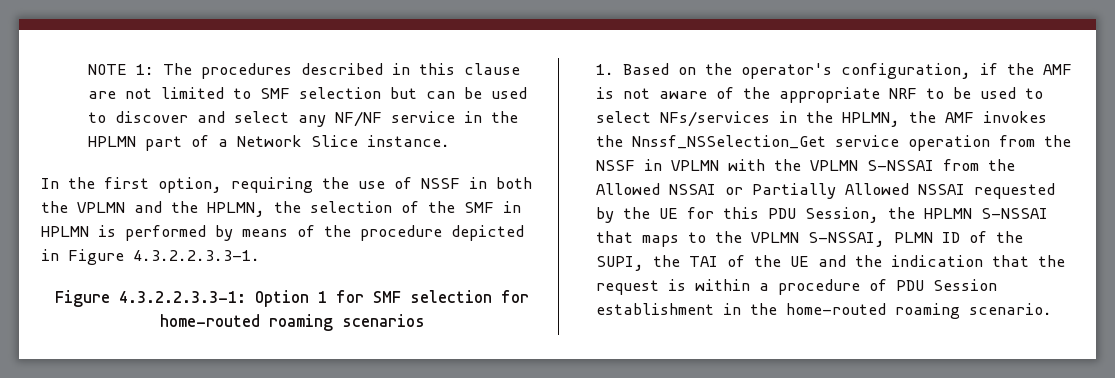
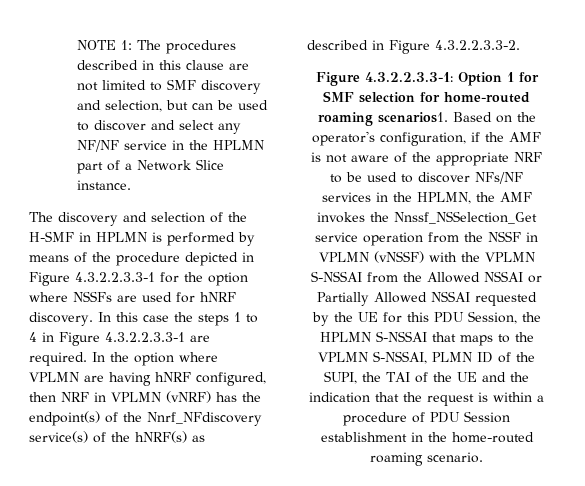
- NOTE 1: The procedures described in this clause are not limited to SMF selection but can be used to discover and select any NF/NF service in the HPLMN part of a Network Slice instance.
+ NOTE 1: The procedures described in this clause are not limited to SMF discovery and selection, but can be used to discover and select any NF/NF service in the HPLMN part of a Network Slice instance.
- In the first option, requiring the use of NSSF in both the VPLMN and the HPLMN, the selection of the SMF in HPLMN is performed by means of the procedure depicted in Figure 4.3.2.2.3.3-1.
+ The discovery and selection of the H-SMF in HPLMN is performed by means of the procedure depicted in Figure 4.3.2.2.3.3-1 for the option where NSSFs are used for hNRF discovery. In this case the steps 1 to 4 in Figure 4.3.2.2.3.3-1 are required. In the option where VPLMN are having hNRF configured, then NRF in VPLMN (vNRF) has the endpoint(s) of the Nnrf_NFdiscovery service(s) of the hNRF(s) as described in Figure 4.3.2.2.3.3-2.
- Option 1 for SMF selection for home-routed roaming scenarios
- 1. Based on the operator's configuration, if the AMF is not aware of the appropriate NRF to be used to select NFs/services in the HPLMN, the AMF invokes the Nnssf_NSSelection_Get service operation from the NSSF in VPLMN with the VPLMN S-NSSAI from the Allowed NSSAI or Partially Allowed NSSAI requested by the UE for this PDU Session, the HPLMN S-NSSAI that maps to the VPLMN S-NSSAI, PLMN ID of the SUPI, the TAI of the UE and the indication that the request is within a procedure of PDU Session establishment in the home-routed roaming scenario.
+ Option 1 for SMF selection for home-routed roaming scenarios1. Based on the operator's configuration, if the AMF is not aware of the appropriate NRF to be used to discover NFs/NF services in the HPLMN, the AMF invokes the Nnssf_NSSelection_Get service operation from the NSSF in VPLMN (vNSSF) with the VPLMN S-NSSAI from the Allowed NSSAI or Partially Allowed NSSAI requested by the UE for this PDU Session, the HPLMN S-NSSAI that maps to the VPLMN S-NSSAI, PLMN ID of the SUPI, the TAI of the UE and the indication that the request is within a procedure of PDU Session establishment in the home-routed roaming scenario.

